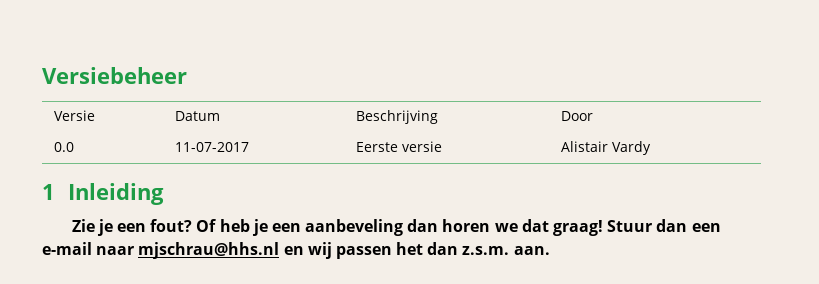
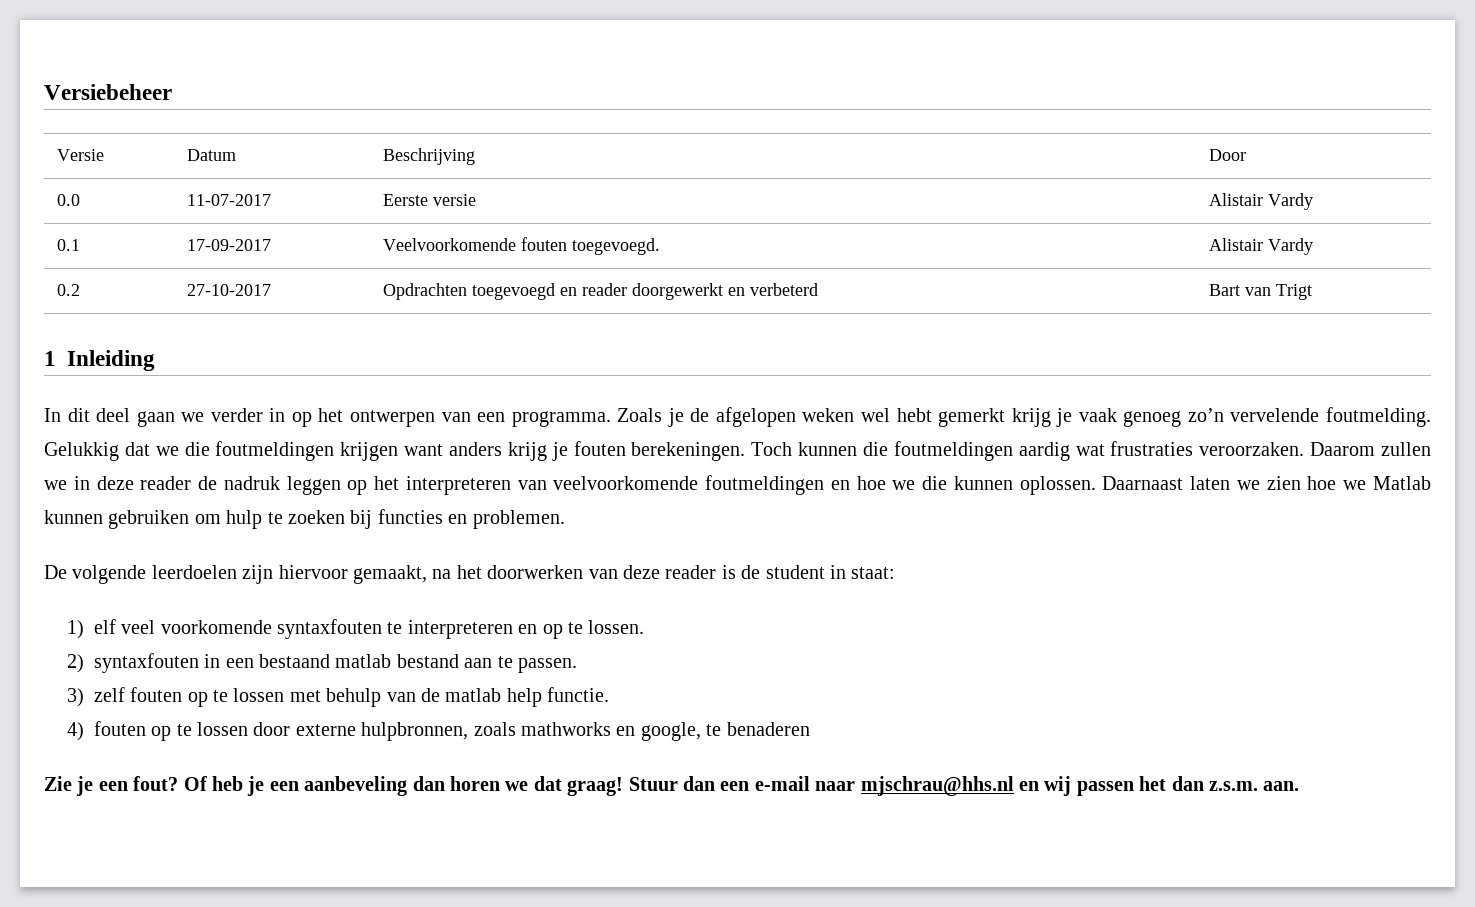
+ 0.1 | 17-09-2017 | Veelvoorkomende fouten toegevoegd. | Alistair Vardy
+ 0.2 | 27-10-2017 | Opdrachten toegevoegd en reader doorgewerkt en verbeterd | Bart van Trigt
  1 Inleiding
+ In dit deel gaan we verder in op het ontwerpen van een programma. Zoals je de afgelopen weken wel hebt gemerkt krijg je vaak genoeg zo’n vervelende foutmelding. Gelukkig dat we die foutmeldingen krijgen want anders krijg je fouten berekeningen. Toch kunnen die foutmeldingen aardig wat frustraties veroorzaken. Daarom zullen we in deze reader de nadruk leggen op het interpreteren van veelvoorkomende foutmeldingen en hoe we die kunnen oplossen. Daarnaast laten we zien hoe we Matlab kunnen gebruiken om hulp te zoeken bij functies en problemen.
+ De volgende leerdoelen zijn hiervoor gemaakt, na het doorwerken van deze reader is de student in staat:
+ 1) elf veel voorkomende syntaxfouten te interpreteren en op te lossen.
+ 2) syntaxfouten in een bestaand matlab bestand aan te passen.
+ 3) zelf fouten op te lossen met behulp van de matlab help functie.
+ 4) fouten op te lossen door externe hulpbronnen, zoals mathworks en google, te benaderen

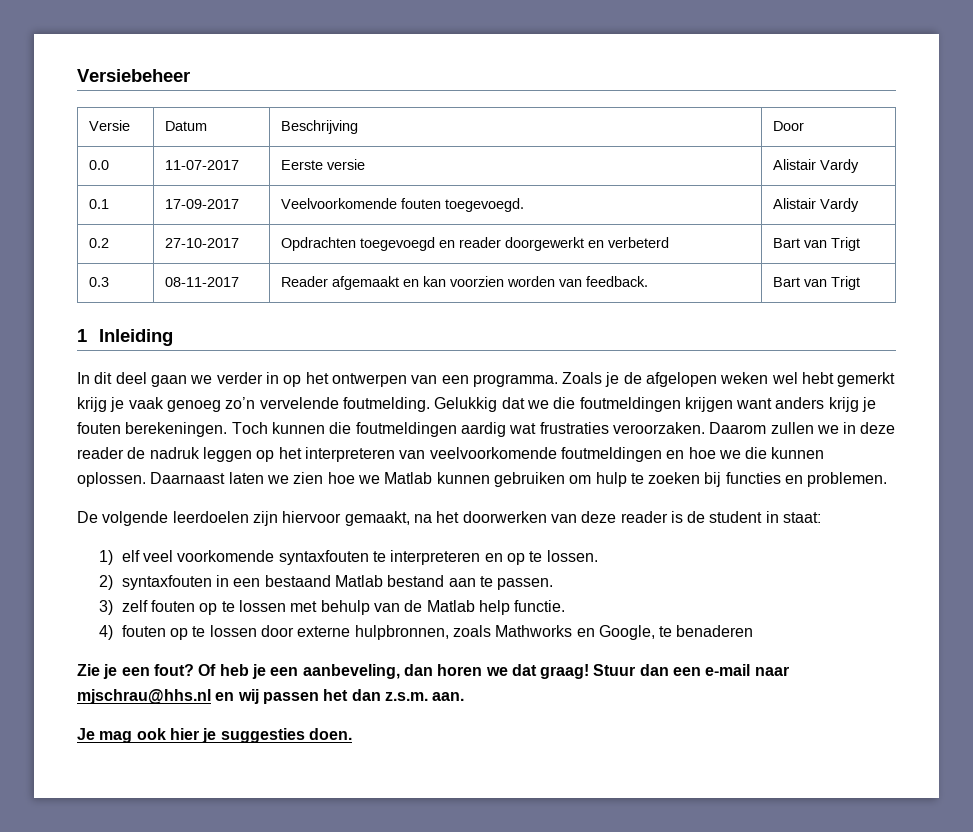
+ 0.3 | 08-11-2017 | Reader afgemaakt en kan voorzien worden van feedback. | Bart van Trigt
- 2) syntaxfouten in een bestaand matlab bestand aan te passen.
+ 2) syntaxfouten in een bestaand Matlab bestand aan te passen.
- 3) zelf fouten op te lossen met behulp van de matlab help functie.
+ 3) zelf fouten op te lossen met behulp van de Matlab help functie.
- 4) fouten op te lossen door externe hulpbronnen, zoals mathworks en google, te benaderen
+ 4) fouten op te lossen door externe hulpbronnen, zoals Mathworks en Google, te benaderen
- Of heb je een aanbeveling dan horen we dat graag!
+ Of heb je een aanbeveling, dan horen we dat graag!
+ Je mag ook hier je suggesties doen.

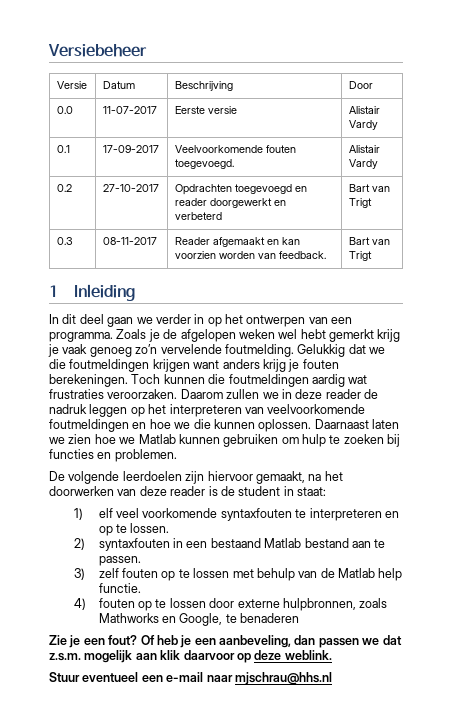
- Of heb je een aanbeveling, dan horen we dat graag! Stuur dan een e-mail naar mjschrau@hhs.nl en wij passen het dan z.s.m. aan.
- Je mag ook hier je suggesties doen.
+ Of heb je een aanbeveling, dan passen we dat z.s.m. mogelijk aan klik daarvoor op deze weblink.
+ Stuur eventueel een e-mail naar mjschrau@hhs.nl

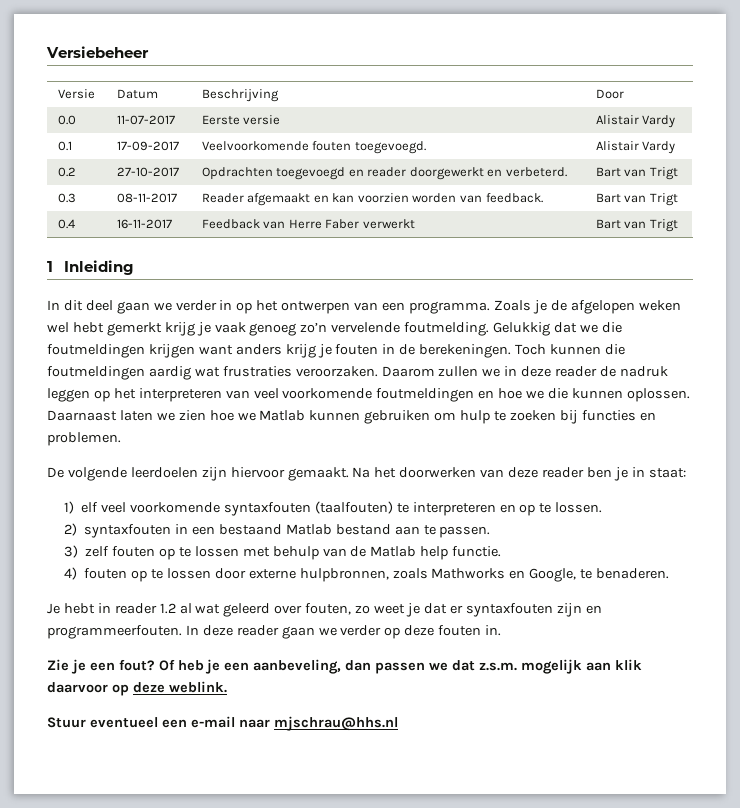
- 0.2 | 27-10-2017 | Opdrachten toegevoegd en reader doorgewerkt en verbeterd | Bart van Trigt
+ 0.2 | 27-10-2017 | Opdrachten toegevoegd en reader doorgewerkt en verbeterd. | Bart van Trigt
+ 0.4 | 16-11-2017 | Feedback van Herre Faber verwerkt | Bart van Trigt
- Gelukkig dat we die foutmeldingen krijgen want anders krijg je fouten berekeningen.
+ Gelukkig dat we die foutmeldingen krijgen want anders krijg je fouten in de berekeningen.
- Daarom zullen we in deze reader de nadruk leggen op het interpreteren van veelvoorkomende foutmeldingen en hoe we die kunnen oplossen.
+ Daarom zullen we in deze reader de nadruk leggen op het interpreteren van veel voorkomende foutmeldingen en hoe we die kunnen oplossen.
- De volgende leerdoelen zijn hiervoor gemaakt, na het doorwerken van deze reader is de student in staat:
+ De volgende leerdoelen zijn hiervoor gemaakt. Na het doorwerken van deze reader ben je in staat:
- 1) elf veel voorkomende syntaxfouten te interpreteren en op te lossen.
+ 1) elf veel voorkomende syntaxfouten (taalfouten) te interpreteren en op te lossen.
- 4) fouten op te lossen door externe hulpbronnen, zoals Mathworks en Google, te benaderen
+ 4) fouten op te lossen door externe hulpbronnen, zoals Mathworks en Google, te benaderen.
+ Je hebt in reader 1.2 al wat geleerd over fouten, zo weet je dat er syntaxfouten zijn en programmeerfouten. In deze reader gaan we verder op deze fouten in.

